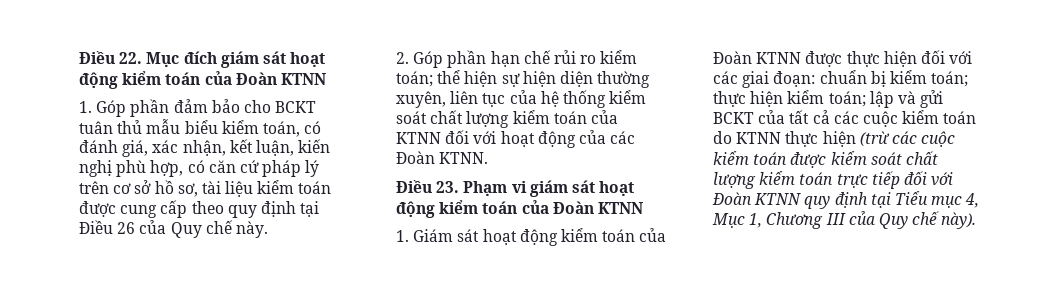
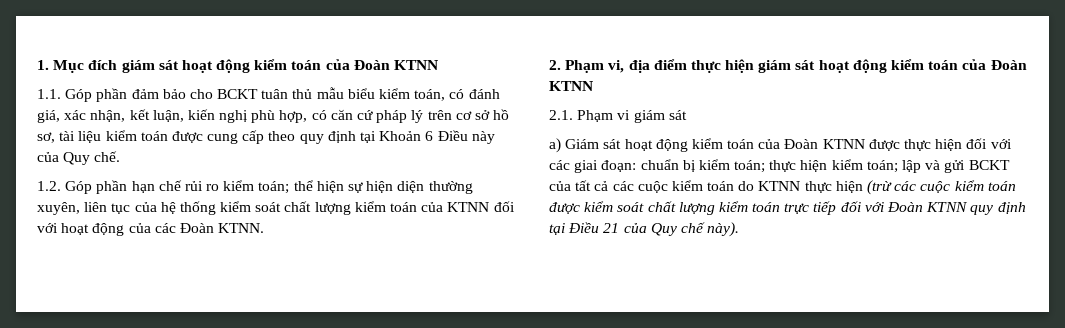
- Điều 22. Mục đích giám sát hoạt động kiểm toán của Đoàn KTNN
+ 1. Mục đích giám sát hoạt động kiểm toán của Đoàn KTNN
- 1. Góp phần đảm bảo cho BCKT tuân thủ mẫu biểu kiểm toán, có đánh giá, xác nhận, kết luận, kiến nghị phù hợp, có căn cứ pháp lý trên cơ sở hồ sơ, tài liệu kiểm toán được cung cấp theo quy định tại Điều 26 của Quy chế này.
- 2. Góp phần hạn chế rủi ro kiểm toán;
+ 1.1. Góp phần đảm bảo cho BCKT tuân thủ mẫu biểu kiểm toán, có đánh giá, xác nhận, kết luận, kiến nghị phù hợp, có căn cứ pháp lý trên cơ sở hồ sơ, tài liệu kiểm toán được cung cấp theo quy định tại Khoản 6 Điều này của Quy chế.
+ 1.2. Góp phần hạn chế rủi ro kiểm toán;
- Điều 23. Phạm vi giám sát hoạt động kiểm toán của Đoàn KTNN
- 1. Giám sát hoạt động kiểm toán của Đoàn KTNN được thực hiện đối với các giai đoạn:
+ 2. Phạm vi, địa điểm thực hiện giám sát hoạt động kiểm toán của Đoàn KTNN
+ 2.1. Phạm vi giám sát
+ a) Giám sát hoạt động kiểm toán của Đoàn KTNN được thực hiện đối với các giai đoạn:
- lập và gửi BCKT của tất cả các cuộc kiểm toán do KTNN thực hiện (trừ các cuộc kiểm toán được kiểm soát chất lượng kiểm toán trực tiếp đối với Đoàn KTNN quy định tại Tiểu mục 4, Mục 1, Chương III của Quy chế này).
+ lập và gửi BCKT của tất cả các cuộc kiểm toán do KTNN thực hiện (trừ các cuộc kiểm toán được kiểm soát chất lượng kiểm toán trực tiếp đối với Đoàn KTNN quy định tại Điều 21 của Quy chế này).

